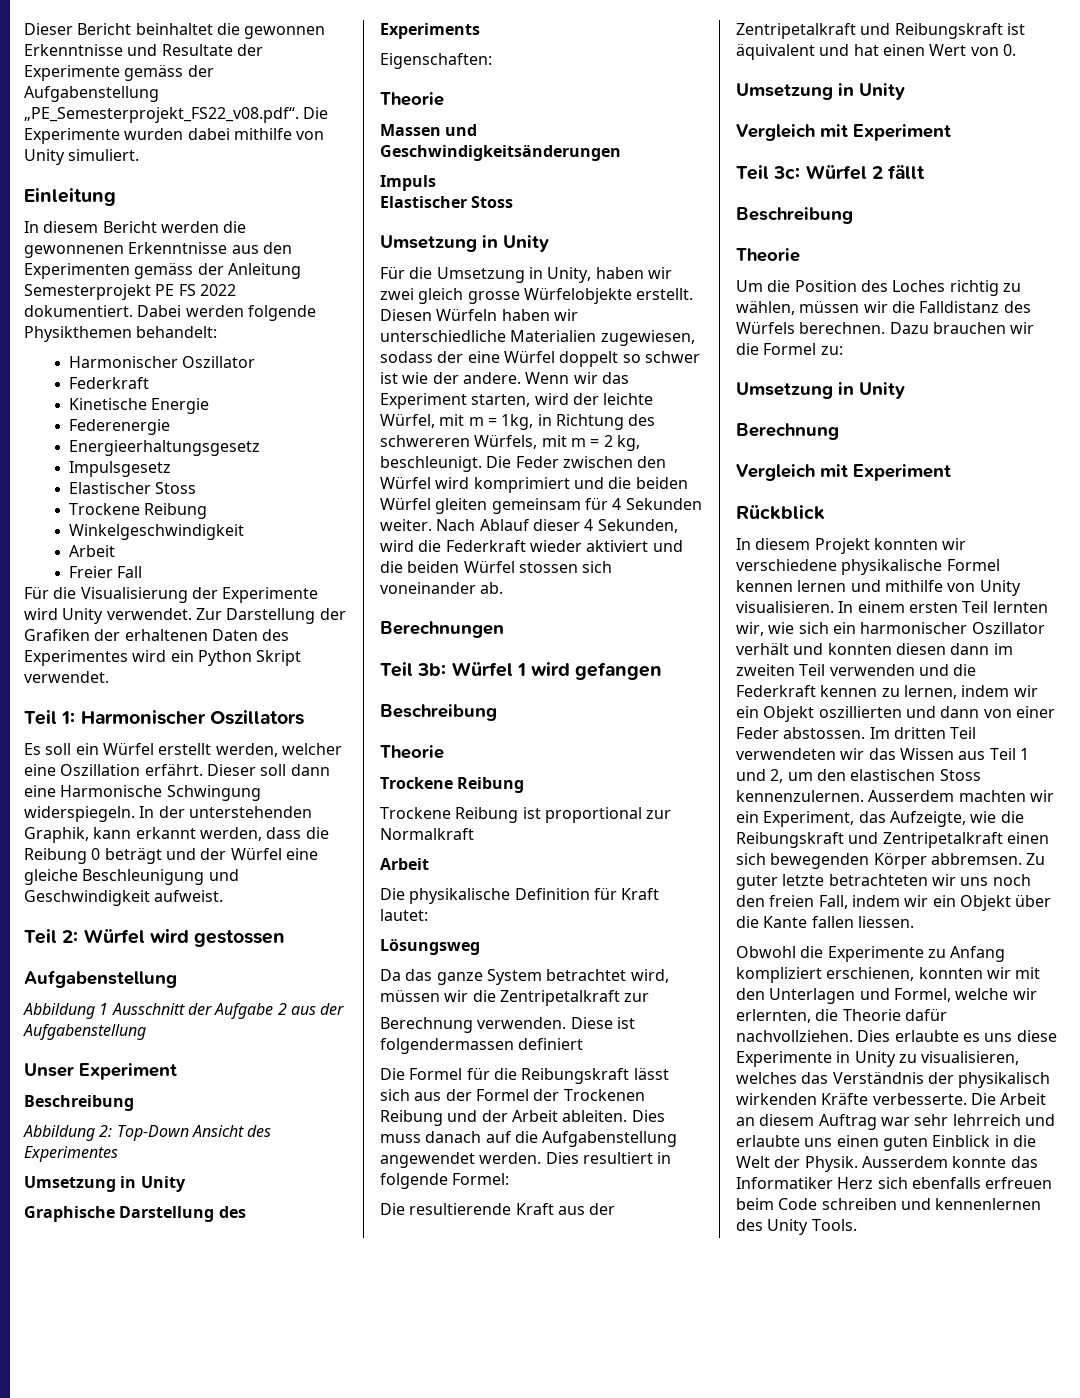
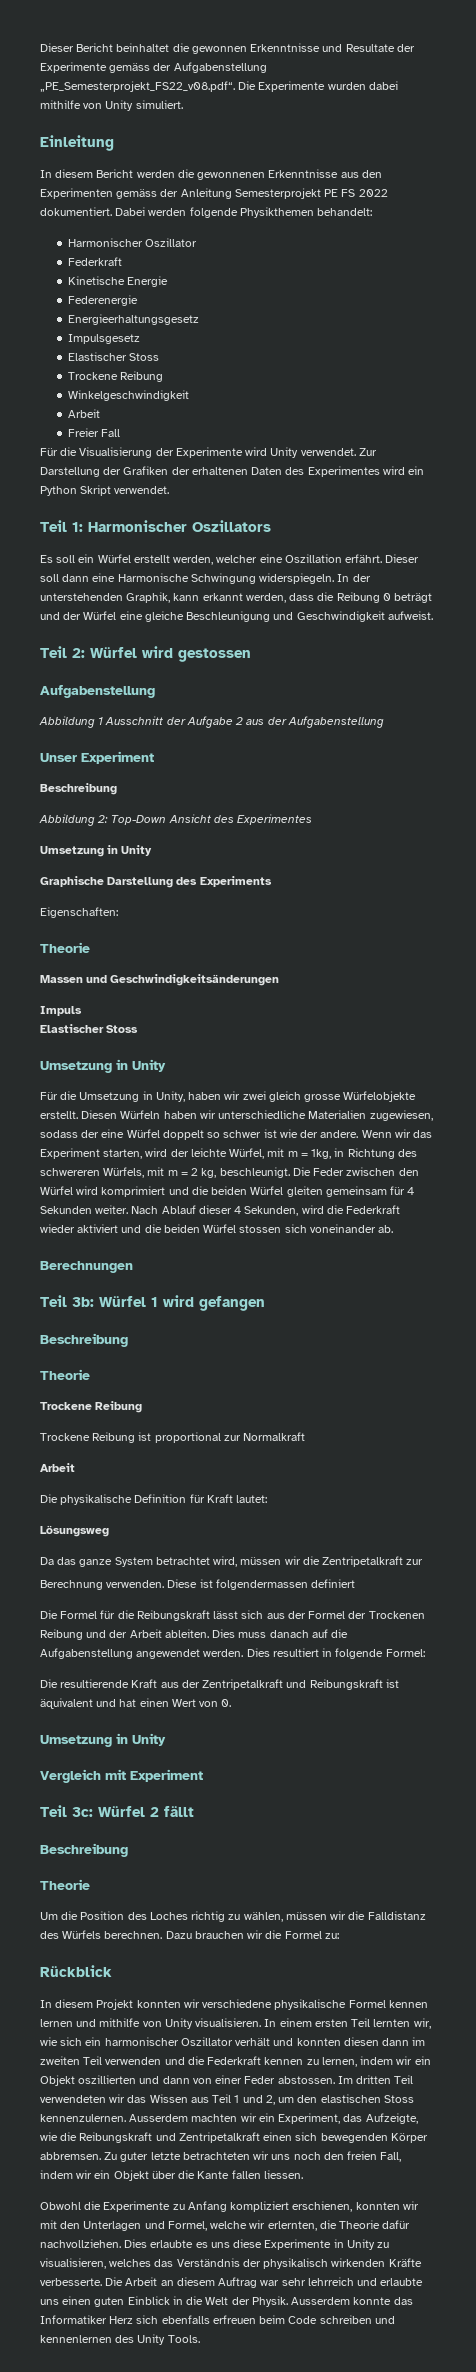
  Dazu brauchen wir die Formel zu:
- Umsetzung in Unity
- Berechnung
- Vergleich mit Experiment

